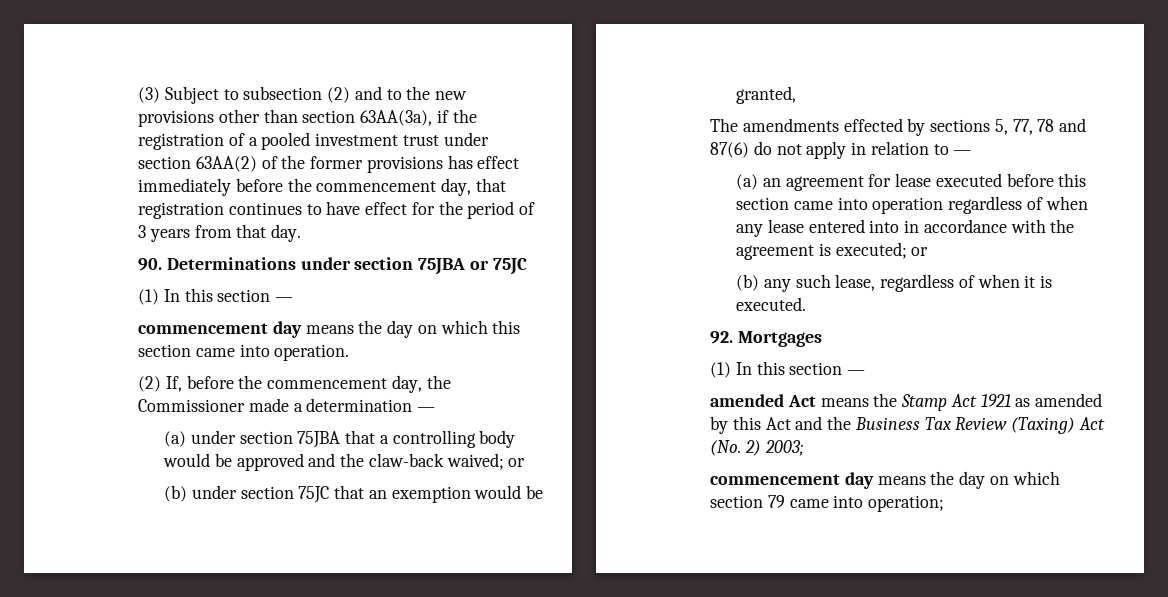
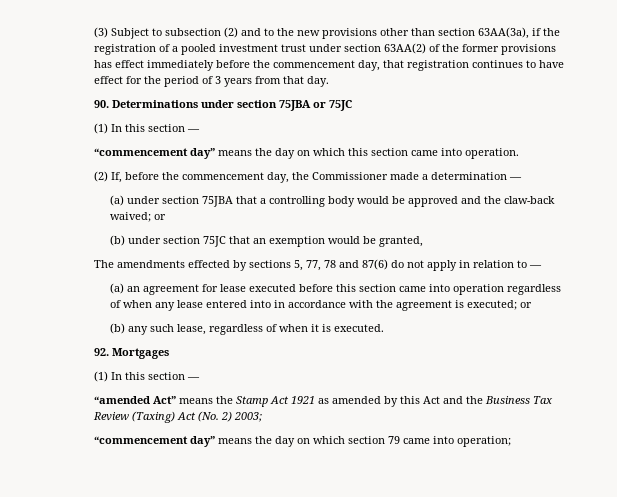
- commencement day means the day on which this section came into operation.
+ “commencement day” means the day on which this section came into operation.
- amended Act means the Stamp Act 1921 as amended by this Act and the Business Tax Review (Taxing) Act (No. 2) 2003;
+ “amended Act” means the Stamp Act 1921 as amended by this Act and the Business Tax Review (Taxing) Act (No. 2) 2003;
- commencement day means the day on which section 79 came into operation;
+ “commencement day” means the day on which section 79 came into operation;

